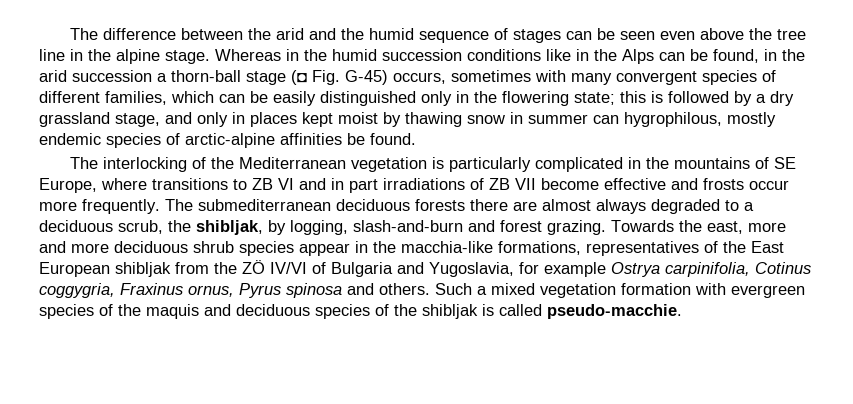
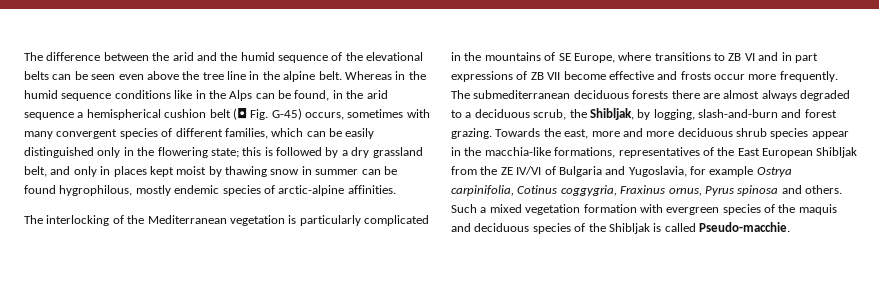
- The difference between the arid and the humid sequence of stages can be seen even above the tree line in the alpine stage.
+ The difference between the arid and the humid sequence of the elevational belts can be seen even above the tree line in the alpine belt.
- Whereas in the humid succession conditions like in the Alps can be found, in the arid succession a thorn-ball stage (◘ Fig. G-45) occurs, sometimes with many convergent species of different families, which can be easily distinguished only in the flowering state;
+ Whereas in the humid sequence conditions like in the Alps can be found, in the arid sequence a hemispherical cushion belt (◘ Fig. G-45) occurs, sometimes with many convergent species of different families, which can be easily distinguished only in the flowering state;
- this is followed by a dry grassland stage, and only in places kept moist by thawing snow in summer can hygrophilous, mostly endemic species of arctic-alpine affinities be found.
+ this is followed by a dry grassland belt, and only in places kept moist by thawing snow in summer can be found hygrophilous, mostly endemic species of arctic-alpine affinities.
- The interlocking of the Mediterranean vegetation is particularly complicated in the mountains of SE Europe, where transitions to ZB VI and in part irradiations of ZB VII become effective and frosts occur more frequently.
+ The interlocking of the Mediterranean vegetation is particularly complicated in the mountains of SE Europe, where transitions to ZB VI and in part expressions of ZB VII become effective and frosts occur more frequently.
- The submediterranean deciduous forests there are almost always degraded to a deciduous scrub, the shibljak, by logging, slash-and-burn and forest grazing.
+ The submediterranean deciduous forests there are almost always degraded to a deciduous scrub, the Shibljak, by logging, slash-and-burn and forest grazing.
- Towards the east, more and more deciduous shrub species appear in the macchia-like formations, representatives of the East European shibljak from the ZÖ IV/VI of Bulgaria and Yugoslavia, for example Ostrya carpinifolia, Cotinus coggygria, Fraxinus ornus, Pyrus spinosa and others.
+ Towards the east, more and more deciduous shrub species appear in the macchia-like formations, representatives of the East European Shibljak from the ZE IV/VI of Bulgaria and Yugoslavia, for example Ostrya carpinifolia, Cotinus coggygria, Fraxinus ornus, Pyrus spinosa and others.
- Such a mixed vegetation formation with evergreen species of the maquis and deciduous species of the shibljak is called pseudo-macchie.
+ Such a mixed vegetation formation with evergreen species of the maquis and deciduous species of the Shibljak is called Pseudo-macchie.

